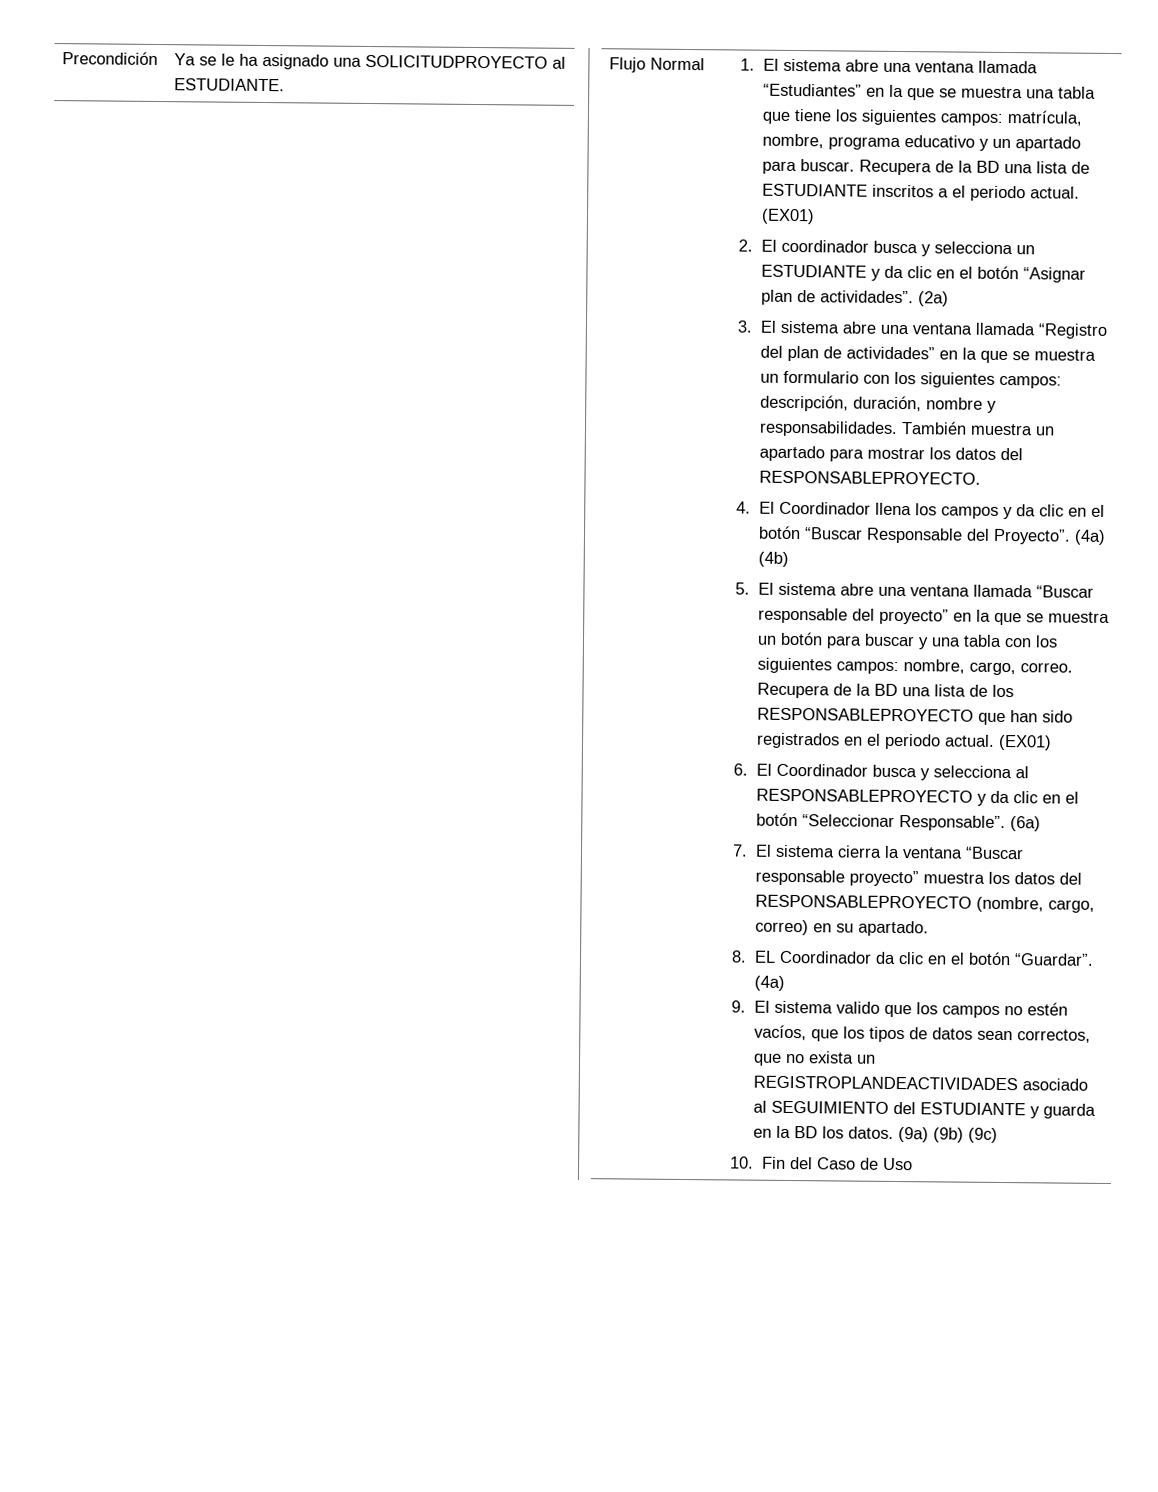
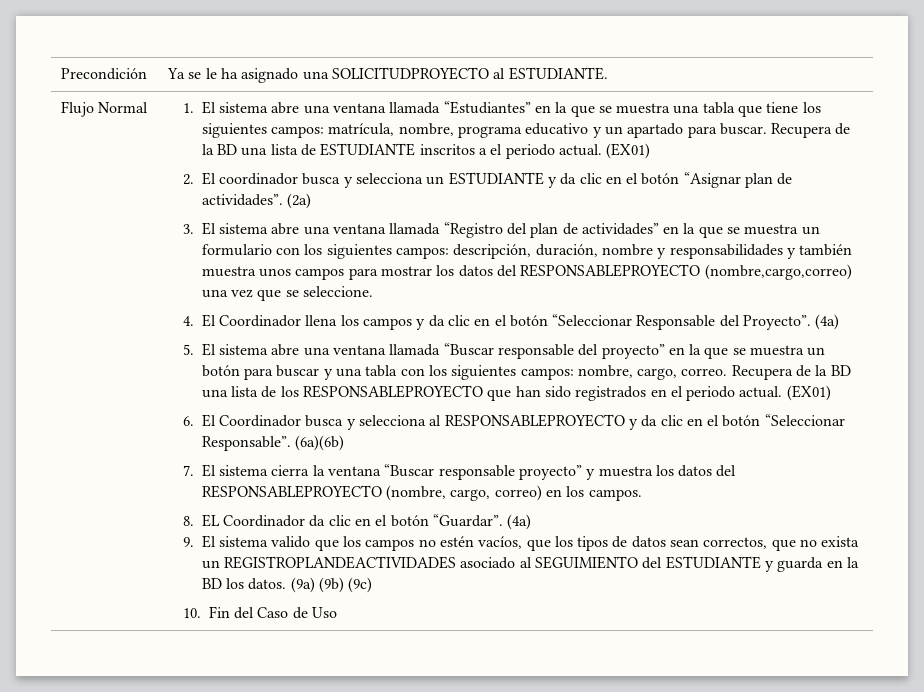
- 3. El sistema abre una ventana llamada “Registro del plan de actividades” en la que se muestra un formulario con los siguientes campos: descripción, duración, nombre y responsabilidades. También muestra un apartado para mostrar los datos del RESPONSABLEPROYECTO.
+ 3. El sistema abre una ventana llamada “Registro del plan de actividades” en la que se muestra un formulario con los siguientes campos: descripción, duración, nombre y responsabilidades y también muestra unos campos para mostrar los datos del RESPONSABLEPROYECTO (nombre,cargo,correo) una vez que se seleccione.
- 4. El Coordinador llena los campos y da clic en el botón “Buscar Responsable del Proyecto”. (4a) (4b)
+ 4. El Coordinador llena los campos y da clic en el botón “Seleccionar Responsable del Proyecto”. (4a)
- (6a)
+ (6a)(6b)
- 7. El sistema cierra la ventana “Buscar responsable proyecto” muestra los datos del RESPONSABLEPROYECTO (nombre, cargo, correo) en su apartado.
+ 7. El sistema cierra la ventana “Buscar responsable proyecto” y muestra los datos del RESPONSABLEPROYECTO (nombre, cargo, correo) en los campos.

